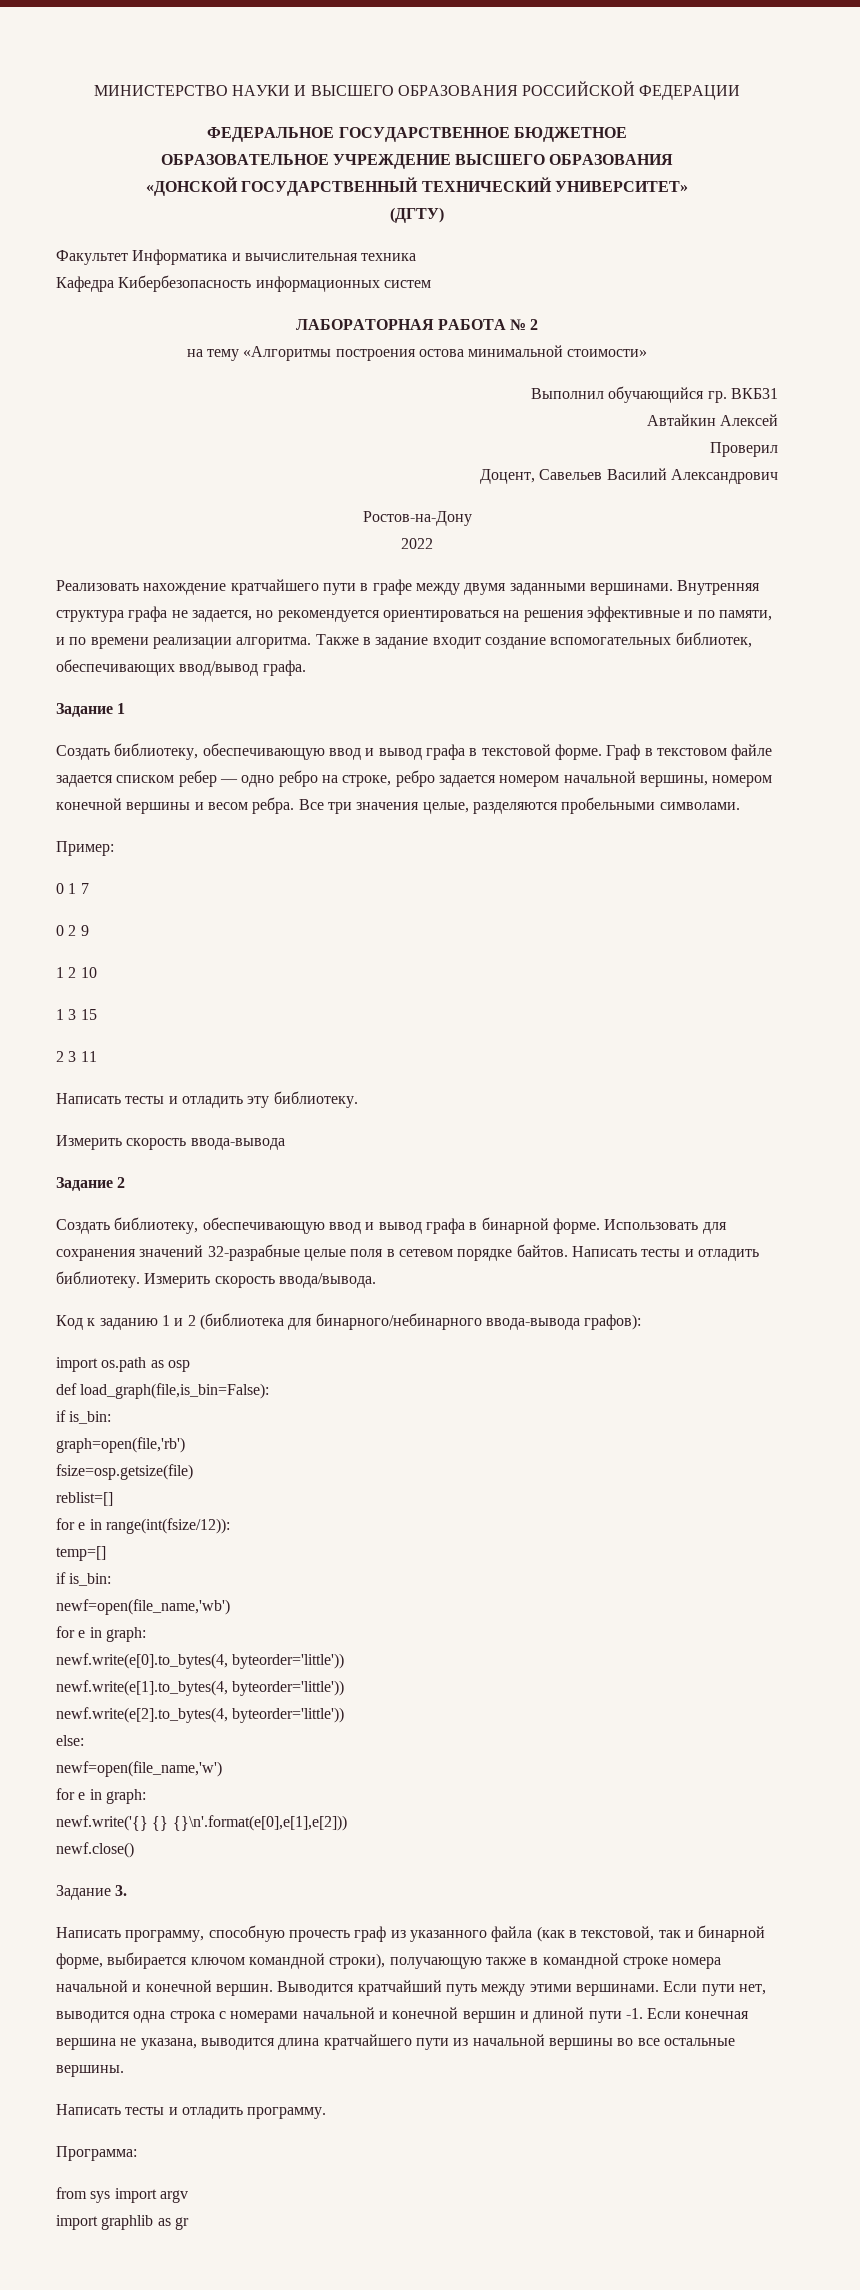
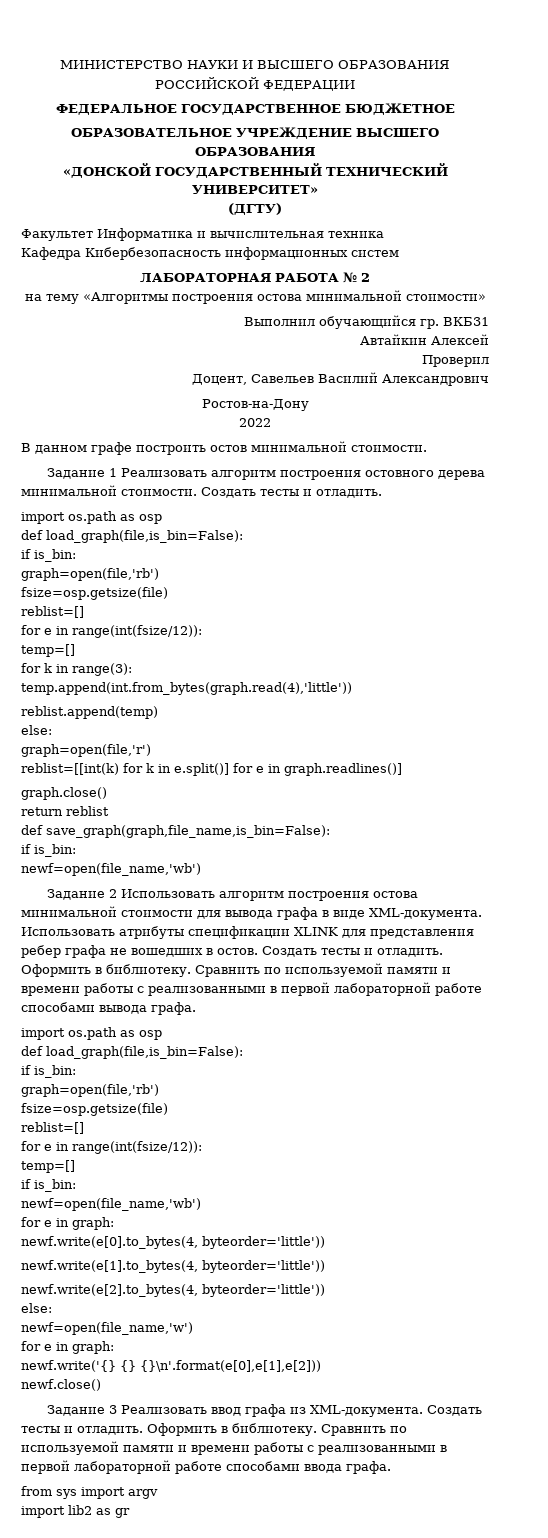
- Реализовать нахождение кратчайшего пути в графе между двумя заданными вершинами. Внутренняя структура графа не задается, но рекомендуется ориентироваться на решения эффективные и по памяти, и по времени реализации алгоритма. Также в задание входит создание вспомогательных библиотек, обеспечивающих ввод/вывод графа.
- Задание 1
- Создать библиотеку, обеспечивающую ввод и вывод графа в текстовой форме. Граф в текстовом файле задается списком ребер — одно ребро на строке, ребро задается номером начальной вершины, номером конечной вершины и весом ребра. Все три значения целые, разделяются пробельными символами.
- Пример:
- 0 1 7
- 0 2 9
- 1 2 10
- 1 3 15
- 2 3 11
- Написать тесты и отладить эту библиотеку.
- Измерить скорость ввода-вывода
- Задание 2
- Создать библиотеку, обеспечивающую ввод и вывод графа в бинарной форме. Использовать для сохранения значений 32-разрабные целые поля в сетевом порядке байтов. Написать тесты и отладить библиотеку. Измерить скорость ввода/вывода.
- Код к заданию 1 и 2 (библиотека для бинарного/небинарного ввода-вывода графов):
+ В данном графе построить остов минимальной стоимости.
+ Задание 1 Реализовать алгоритм построения остовного дерева минимальной стоимости. Создать тесты и отладить.
+ import os.path as osp
+ def load_graph(file,is_bin=False):
+ if is_bin:
+ graph=open(file,'rb')
+ fsize=osp.getsize(file)
+ reblist=[]
+ for e in range(int(fsize/12)):
+ temp=[]
+ for k in range(3):
+ temp.append(int.from_bytes(graph.read(4),'little'))
+ reblist.append(temp)
+ else:
+ graph=open(file,'r')
+ reblist=[[int(k) for k in e.split()] for e in graph.readlines()]
+ graph.close()
+ return reblist
+ def save_graph(graph,file_name,is_bin=False):
+ if is_bin:
+ newf=open(file_name,'wb')
+ Задание 2 Использовать алгоритм построения остова минимальной стоимости для вывода графа в виде XML-документа. Использовать атрибуты спецификации XLINK для представления ребер графа не вошедших в остов. Создать тесты и отладить. Оформить в библиотеку. Сравнить по используемой памяти и времени работы с реализованными в первой лабораторной работе способами вывода графа.
- Задание 3.
- Написать программу, способную прочесть граф из указанного файла (как в текстовой, так и бинарной форме, выбирается ключом командной строки), получающую также в командной строке номера начальной и конечной вершин. Выводится кратчайший путь между этими вершинами. Если пути нет, выводится одна строка с номерами начальной и конечной вершин и длиной пути -1. Если конечная вершина не указана, выводится длина кратчайшего пути из начальной вершины во все остальные вершины.
- Написать тесты и отладить программу.
- Программа:
+ Задание 3 Реализовать ввод графа из XML-документа. Создать тесты и отладить. Оформить в библиотеку. Сравнить по используемой памяти и времени работы с реализованными в первой лабораторной работе способами ввода графа.
- import graphlib as gr
+ import lib2 as gr

